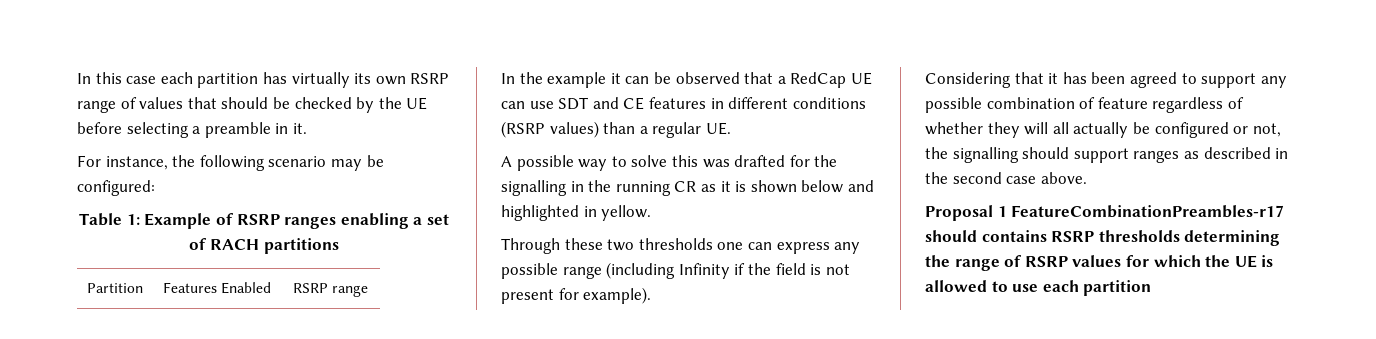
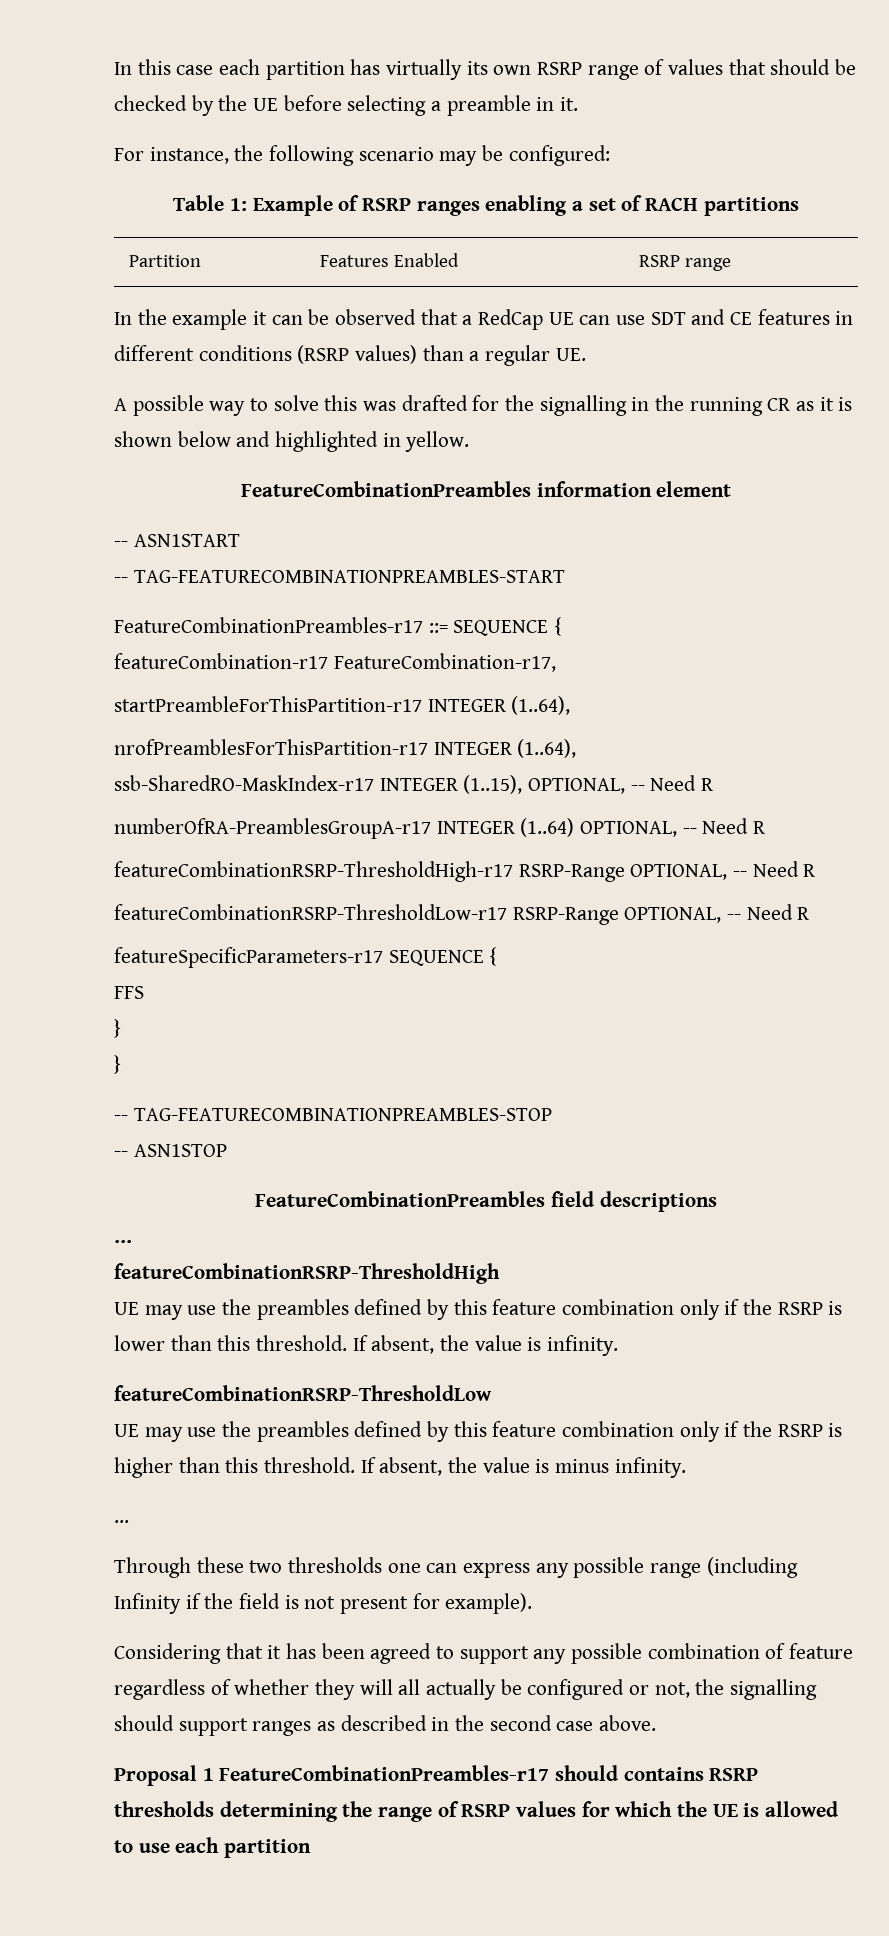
+ FeatureCombinationPreambles information element
+ -- ASN1START
+ -- TAG-FEATURECOMBINATIONPREAMBLES-START
+ FeatureCombinationPreambles-r17 ::= SEQUENCE {
+ featureCombination-r17 FeatureCombination-r17,
+ startPreambleForThisPartition-r17 INTEGER (1..64),
+ nrofPreamblesForThisPartition-r17 INTEGER (1..64),
+ ssb-SharedRO-MaskIndex-r17 INTEGER (1..15), OPTIONAL, -- Need R
+ numberOfRA-PreamblesGroupA-r17 INTEGER (1..64) OPTIONAL, -- Need R
+ featureCombinationRSRP-ThresholdHigh-r17 RSRP-Range OPTIONAL, -- Need R
+ featureCombinationRSRP-ThresholdLow-r17 RSRP-Range OPTIONAL, -- Need R
+ featureSpecificParameters-r17 SEQUENCE {
+ FFS
+ }
+ }
+ -- TAG-FEATURECOMBINATIONPREAMBLES-STOP
+ -- ASN1STOP
+ FeatureCombinationPreambles field descriptions
+ ...
+ featureCombinationRSRP-ThresholdHigh
+ UE may use the preambles defined by this feature combination only if the RSRP is lower than this threshold. If absent, the value is infinity.
+ featureCombinationRSRP-ThresholdLow
+ UE may use the preambles defined by this feature combination only if the RSRP is higher than this threshold. If absent, the value is minus infinity.
+ ...

